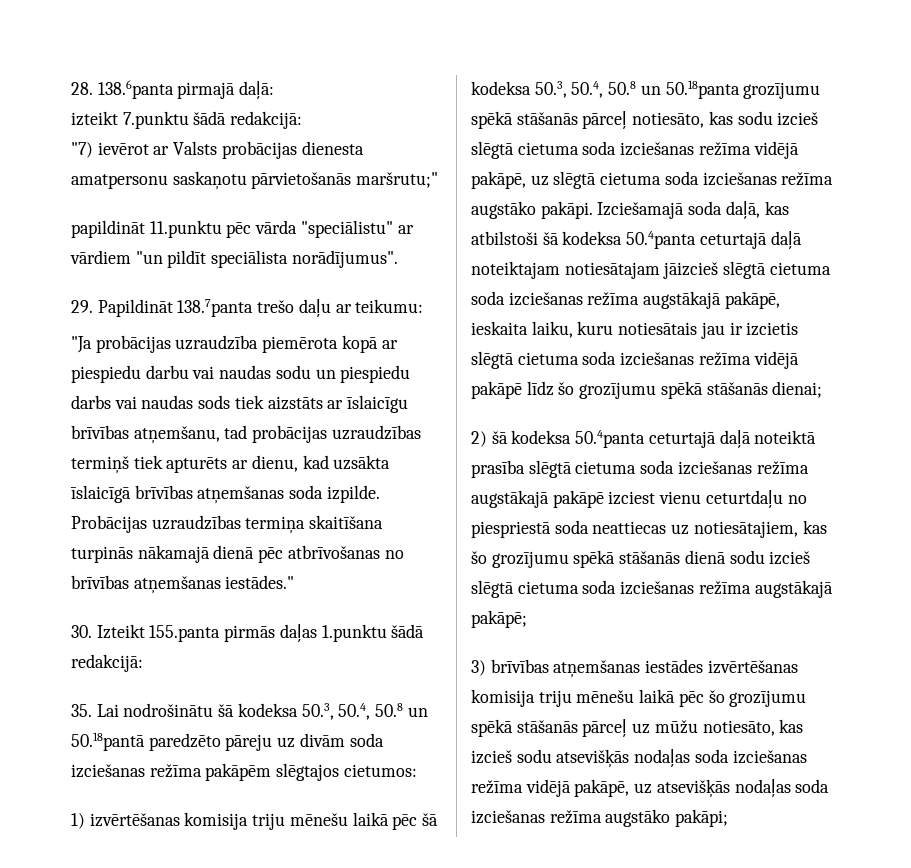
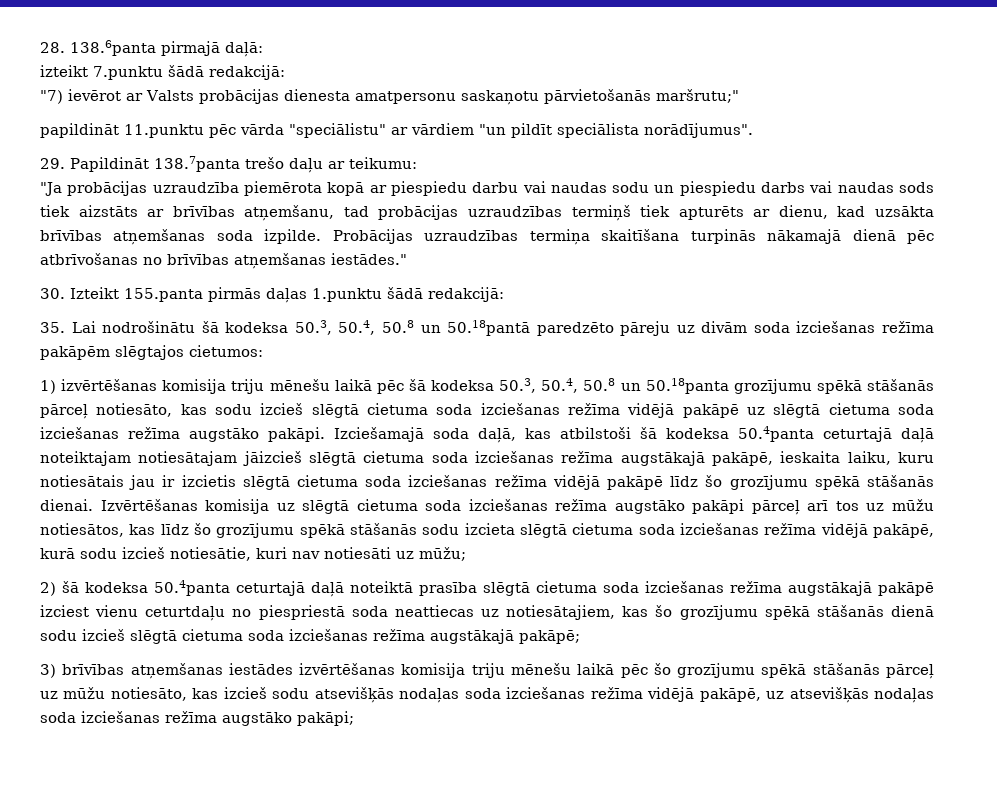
- "Ja probācijas uzraudzība piemērota kopā ar piespiedu darbu vai naudas sodu un piespiedu darbs vai naudas sods tiek aizstāts ar īslaicīgu brīvības atņemšanu, tad probācijas uzraudzības termiņš tiek apturēts ar dienu, kad uzsākta īslaicīgā brīvības atņemšanas soda izpilde.
+ "Ja probācijas uzraudzība piemērota kopā ar piespiedu darbu vai naudas sodu un piespiedu darbs vai naudas sods tiek aizstāts ar brīvības atņemšanu, tad probācijas uzraudzības termiņš tiek apturēts ar dienu, kad uzsākta brīvības atņemšanas soda izpilde.
- 1) izvērtēšanas komisija triju mēnešu laikā pēc šā kodeksa 50.3, 50.4, 50.8 un 50.18panta grozījumu spēkā stāšanās pārceļ notiesāto, kas sodu izcieš slēgtā cietuma soda izciešanas režīma vidējā pakāpē, uz slēgtā cietuma soda izciešanas režīma augstāko pakāpi.
+ 1) izvērtēšanas komisija triju mēnešu laikā pēc šā kodeksa 50.3, 50.4, 50.8 un 50.18panta grozījumu spēkā stāšanās pārceļ notiesāto, kas sodu izcieš slēgtā cietuma soda izciešanas režīma vidējā pakāpē uz slēgtā cietuma soda izciešanas režīma augstāko pakāpi.
- Izciešamajā soda daļā, kas atbilstoši šā kodeksa 50.4panta ceturtajā daļā noteiktajam notiesātajam jāizcieš slēgtā cietuma soda izciešanas režīma augstākajā pakāpē, ieskaita laiku, kuru notiesātais jau ir izcietis slēgtā cietuma soda izciešanas režīma vidējā pakāpē līdz šo grozījumu spēkā stāšanās dienai;
+ Izciešamajā soda daļā, kas atbilstoši šā kodeksa 50.4panta ceturtajā daļā noteiktajam notiesātajam jāizcieš slēgtā cietuma soda izciešanas režīma augstākajā pakāpē, ieskaita laiku, kuru notiesātais jau ir izcietis slēgtā cietuma soda izciešanas režīma vidējā pakāpē līdz šo grozījumu spēkā stāšanās dienai. Izvērtēšanas komisija uz slēgtā cietuma soda izciešanas režīma augstāko pakāpi pārceļ arī tos uz mūžu notiesātos, kas līdz šo grozījumu spēkā stāšanās sodu izcieta slēgtā cietuma soda izciešanas režīma vidējā pakāpē, kurā sodu izcieš notiesātie, kuri nav notiesāti uz mūžu;

